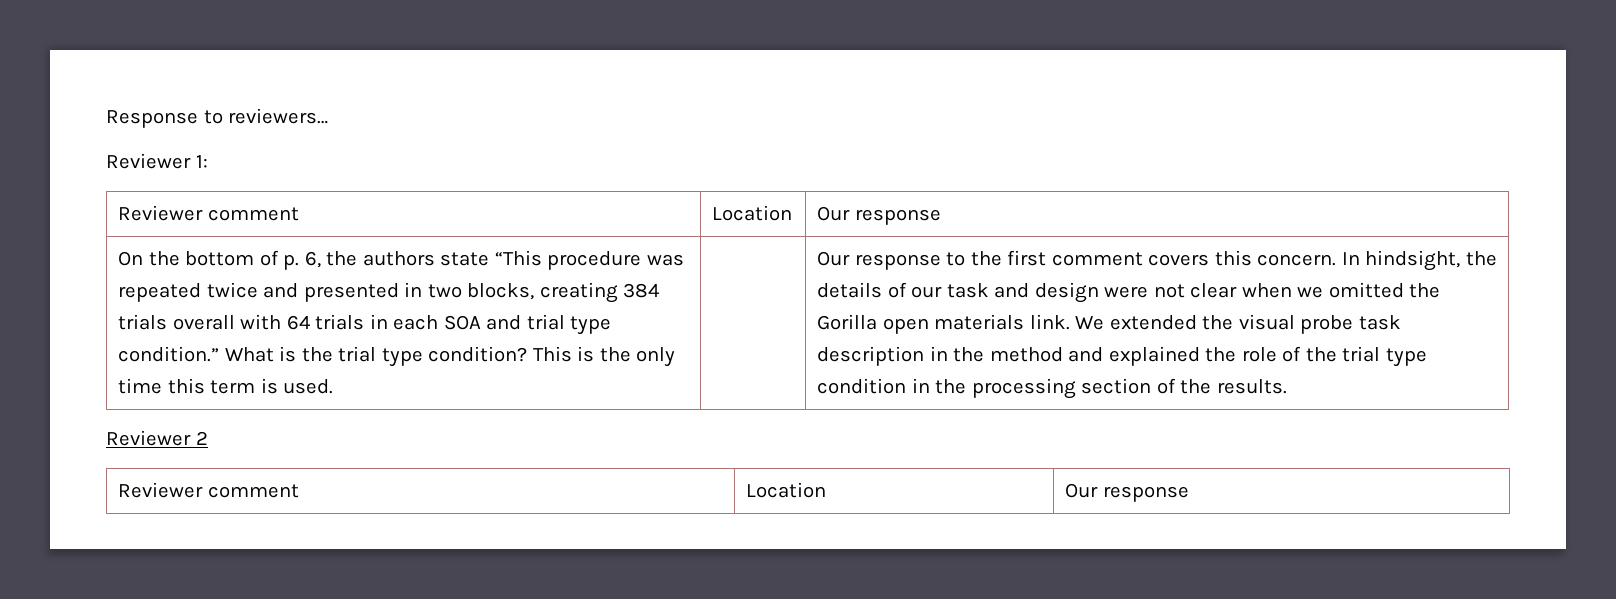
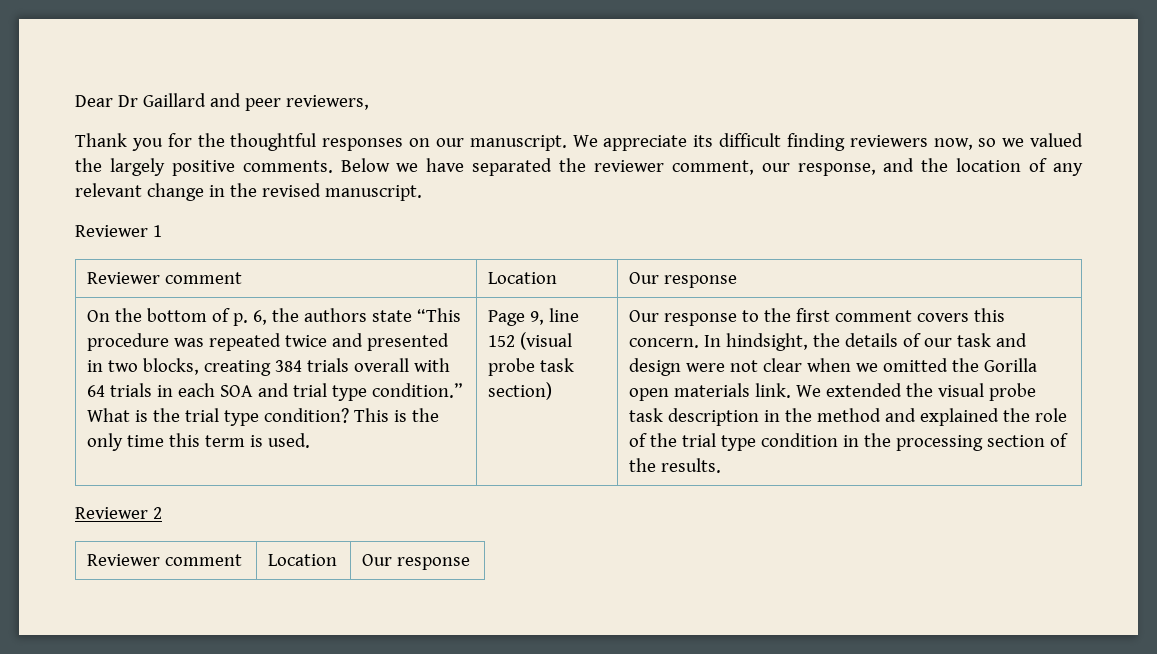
- Response to reviewers…
- Reviewer 1:
+ Dear Dr Gaillard and peer reviewers,
+ Thank you for the thoughtful responses on our manuscript. We appreciate its difficult finding reviewers now, so we valued the largely positive comments. Below we have separated the reviewer comment, our response, and the location of any relevant change in the revised manuscript.
+ Reviewer 1
+ Page 9, line 152 (visual probe task section)

